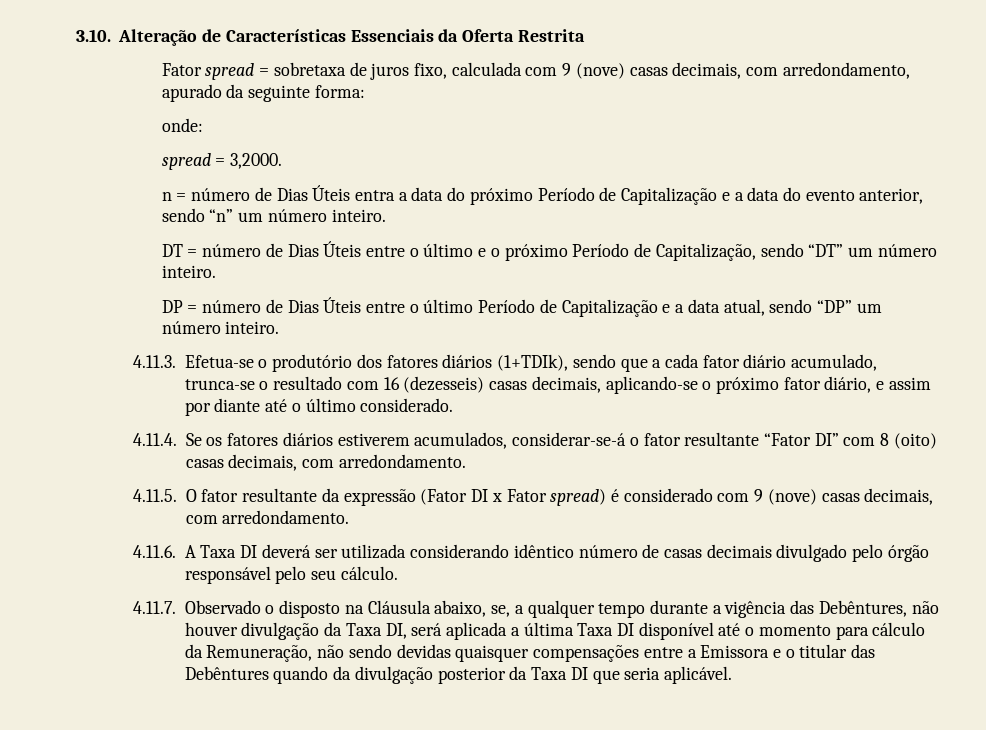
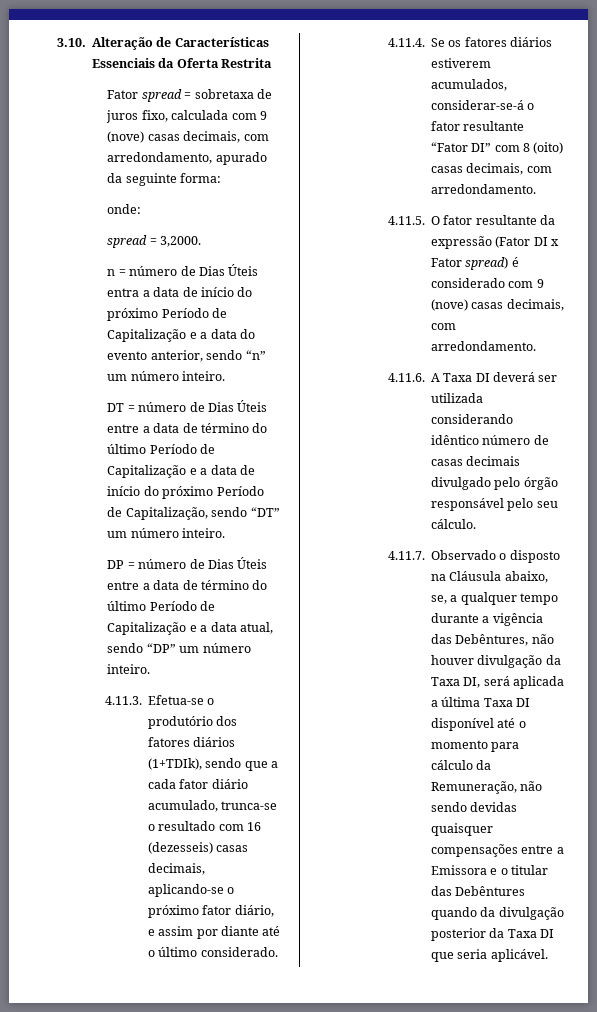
- n = número de Dias Úteis entra a data do próximo Período de Capitalização e a data do evento anterior, sendo “n” um número inteiro.
+ n = número de Dias Úteis entra a data de início do próximo Período de Capitalização e a data do evento anterior, sendo “n” um número inteiro.
- DT = número de Dias Úteis entre o último e o próximo Período de Capitalização, sendo “DT” um número inteiro.
+ DT = número de Dias Úteis entre a data de término do último Período de Capitalização e a data de início do próximo Período de Capitalização, sendo “DT” um número inteiro.
- DP = número de Dias Úteis entre o último Período de Capitalização e a data atual, sendo “DP” um número inteiro.
+ DP = número de Dias Úteis entre a data de término do último Período de Capitalização e a data atual, sendo “DP” um número inteiro.

